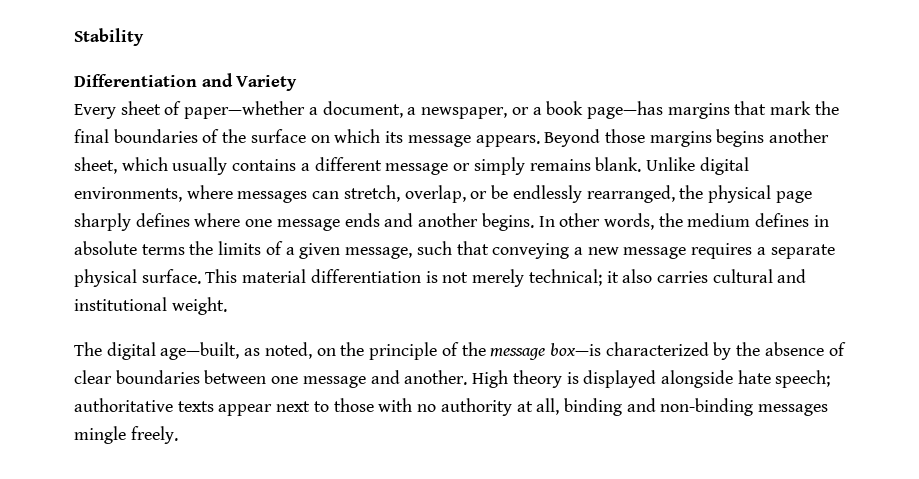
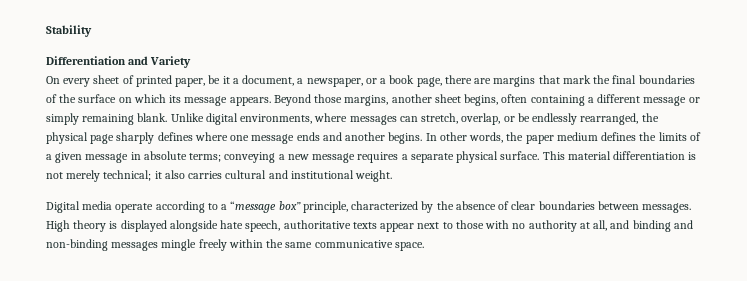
- Every sheet of paper—whether a document, a newspaper, or a book page—has margins that mark the final boundaries of the surface on which its message appears.
+ On every sheet of printed paper, be it a document, a newspaper, or a book page, there are margins that mark the final boundaries of the surface on which its message appears.
- Beyond those margins begins another sheet, which usually contains a different message or simply remains blank.
+ Beyond those margins, another sheet begins, often containing a different message or simply remaining blank.
- In other words, the medium defines in absolute terms the limits of a given message, such that conveying a new message requires a separate physical surface.
+ In other words, the paper medium defines the limits of a given message in absolute terms; conveying a new message requires a separate physical surface.
- The digital age—built, as noted, on the principle of the message box—is characterized by the absence of clear boundaries between one message and another.
+ Digital media operate according to a “message box” principle, characterized by the absence of clear boundaries between messages.
- High theory is displayed alongside hate speech; authoritative texts appear next to those with no authority at all, binding and non-binding messages mingle freely.
+ High theory is displayed alongside hate speech, authoritative texts appear next to those with no authority at all, and binding and non-binding messages mingle freely within the same communicative space.

